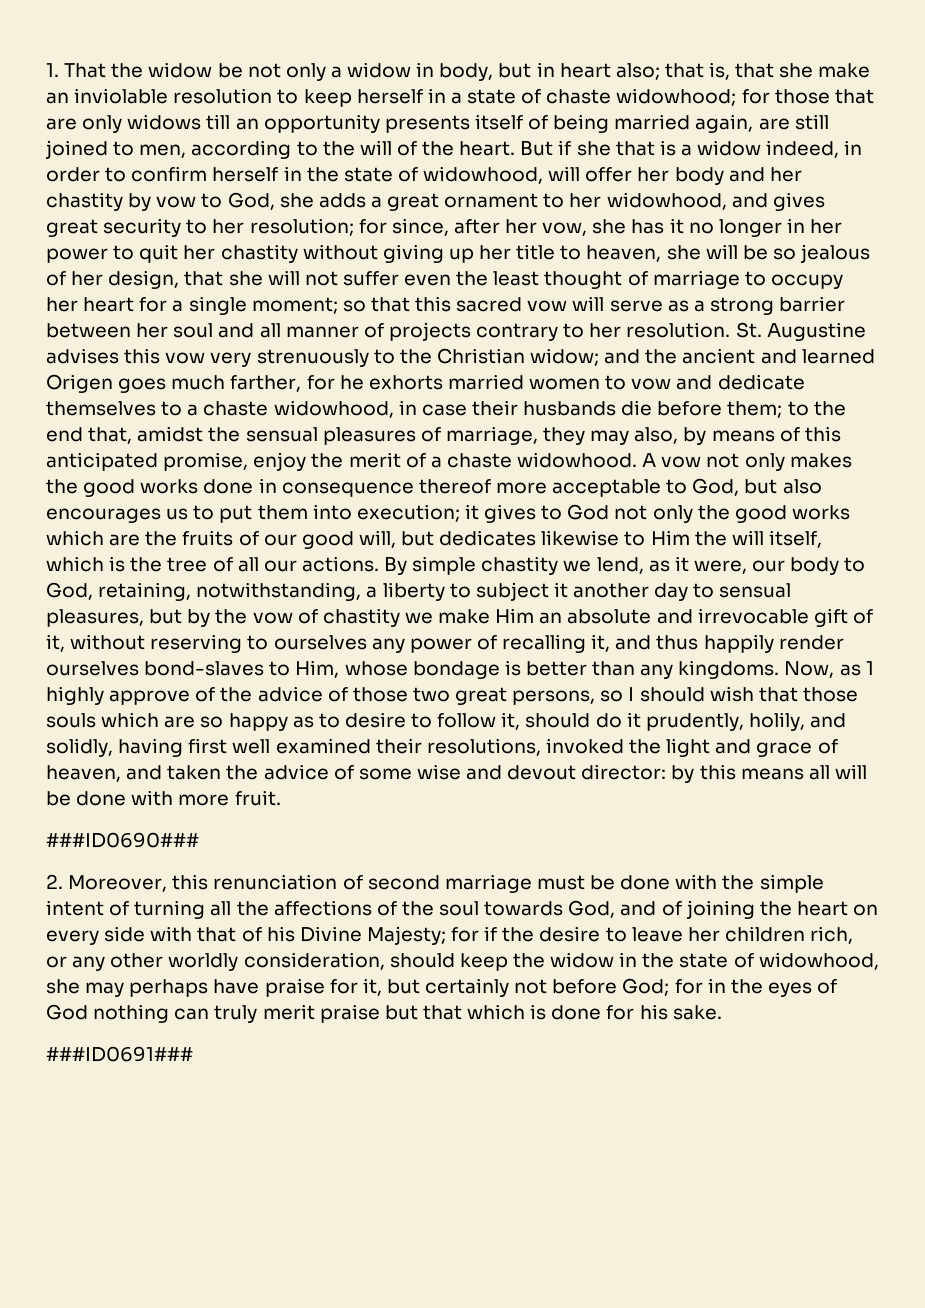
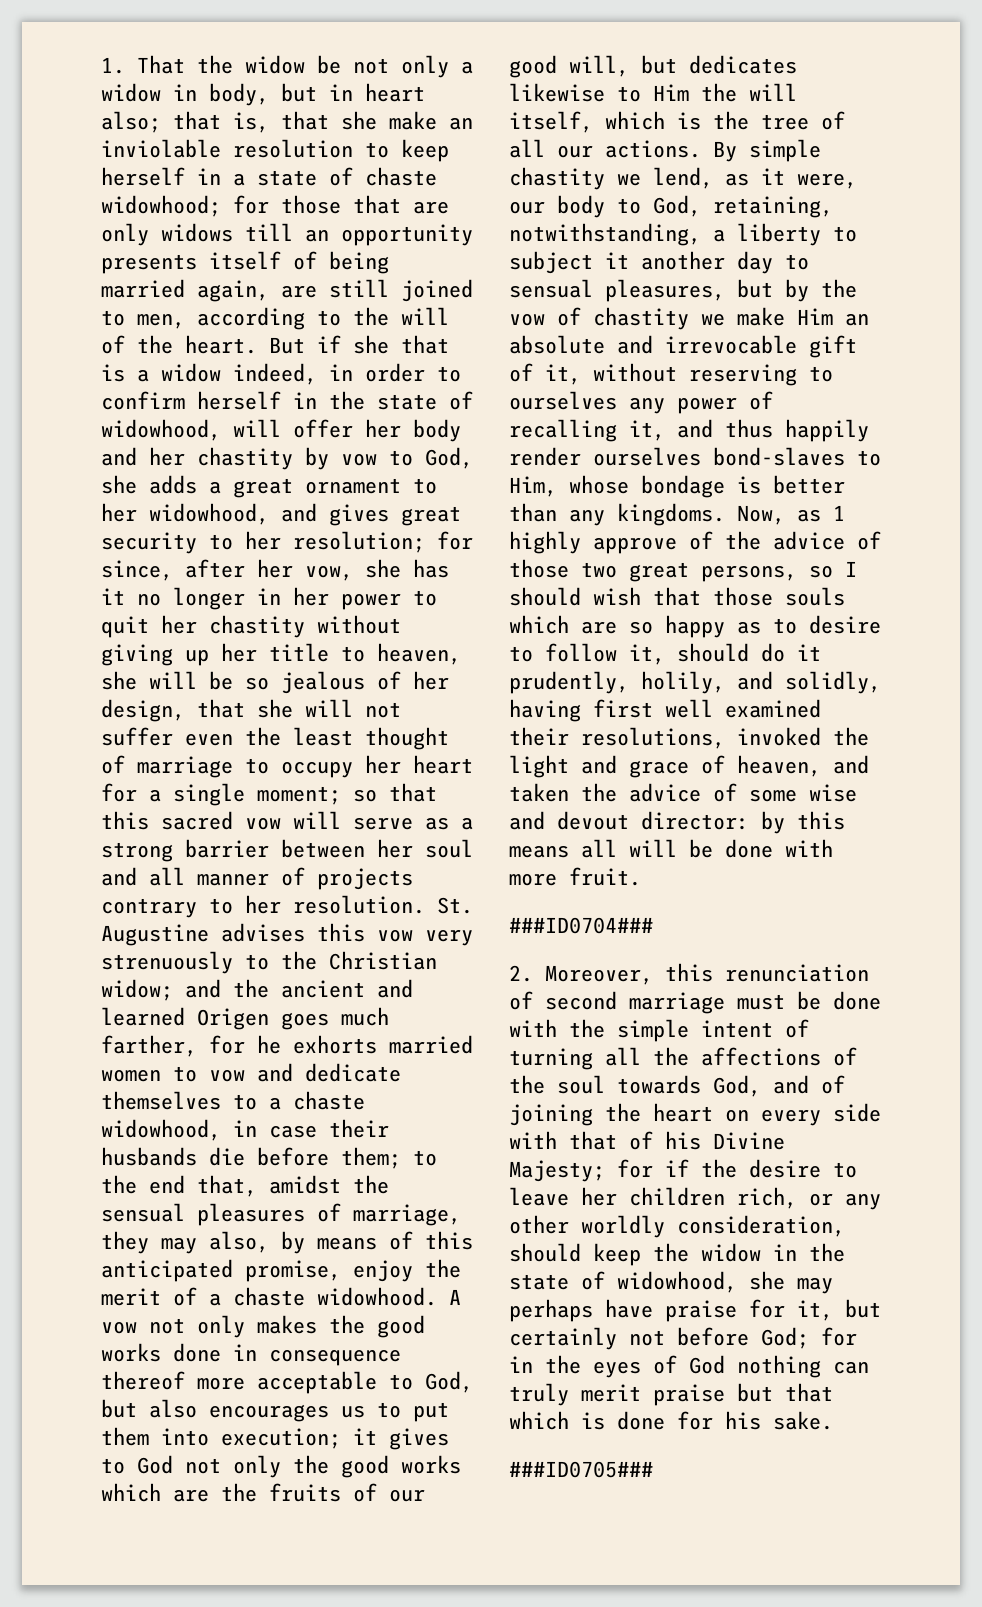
- ###ID0690###
+ ###ID0704###
- ###ID0691###
+ ###ID0705###

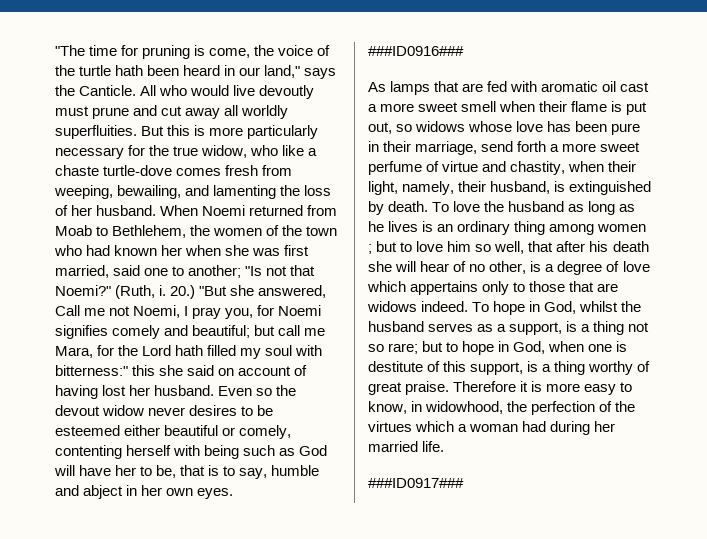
- 1. That the widow be not only a widow in body, but in heart also; that is, that she make an inviolable resolution to keep herself in a state of chaste widowhood; for those that are only widows till an opportunity presents itself of being married again, are still joined to men, according to the will of the heart. But if she that is a widow indeed, in order to confirm herself in the state of widowhood, will offer her body and her chastity by vow to God, she adds a great ornament to her widowhood, and gives great security to her resolution; for since, after her vow, she has it no longer in her power to quit her chastity without giving up her title to heaven, she will be so jealous of her design, that she will not suffer even the least thought of marriage to occupy her heart for a single moment; so that this sacred vow will serve as a strong barrier between her soul and all manner of projects contrary to her resolution. St. Augustine advises this vow very strenuously to the Christian widow; and the ancient and learned Origen goes much farther, for he exhorts married women to vow and dedicate themselves to a chaste widowhood, in case their husbands die before them; to the end that, amidst the sensual pleasures of marriage, they may also, by means of this anticipated promise, enjoy the merit of a chaste widowhood. A vow not only makes the good works done in consequence thereof more acceptable to God, but also encourages us to put them into execution; it gives to God not only the good works which are the fruits of our good will, but dedicates likewise to Him the will itself, which is the tree of all our actions. By simple chastity we lend, as it were, our body to God, retaining, notwithstanding, a liberty to subject it another day to sensual pleasures, but by the vow of chastity we make Him an absolute and irrevocable gift of it, without reserving to ourselves any power of recalling it, and thus happily render ourselves bond-slaves to Him, whose bondage is better than any kingdoms. Now, as 1 highly approve of the advice of those two great persons, so I should wish that those souls which are so happy as to desire to follow it, should do it prudently, holily, and solidly, having first well examined their resolutions, invoked the light and grace of heaven, and taken the advice of some wise and devout director: by this means all will be done with more fruit.
- ###ID0704###
- 2. Moreover, this renunciation of second marriage must be done with the simple intent of turning all the affections of the soul towards God, and of joining the heart on every side with that of his Divine Majesty; for if the desire to leave her children rich, or any other worldly consideration, should keep the widow in the state of widowhood, she may perhaps have praise for it, but certainly not before God; for in the eyes of God nothing can truly merit praise but that which is done for his sake.
- ###ID0705###
+ "The time for pruning is come, the voice of the turtle hath been heard in our land," says the Canticle. All who would live devoutly must prune and cut away all worldly superfluities. But this is more particularly necessary for the true widow, who like a chaste turtle-dove comes fresh from weeping, bewailing, and lamenting the loss of her husband. When Noemi returned from Moab to Bethlehem, the women of the town who had known her when she was first married, said one to another; "Is not that Noemi?" (Ruth, i. 20.) "But she answered, Call me not Noemi, I pray you, for Noemi signifies comely and beautiful; but call me Mara, for the Lord hath filled my soul with bitterness:" this she said on account of having lost her husband. Even so the devout widow never desires to be esteemed either beautiful or comely, contenting herself with being such as God will have her to be, that is to say, humble and abject in her own eyes.
+ ###ID0916###
+ As lamps that are fed with aromatic oil cast a more sweet smell when their flame is put out, so widows whose love has been pure in their marriage, send forth a more sweet perfume of virtue and chastity, when their light, namely, their husband, is extinguished by death. To love the husband as long as he lives is an ordinary thing among women ; but to love him so well, that after his death she will hear of no other, is a degree of love which appertains only to those that are widows indeed. To hope in God, whilst the husband serves as a support, is a thing not so rare; but to hope in God, when one is destitute of this support, is a thing worthy of great praise. Therefore it is more easy to know, in widowhood, the perfection of the virtues which a woman had during her married life.
+ ###ID0917###

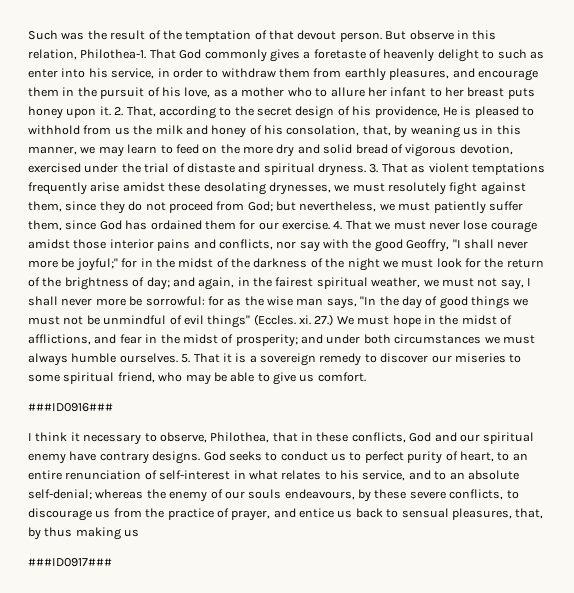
- "The time for pruning is come, the voice of the turtle hath been heard in our land," says the Canticle. All who would live devoutly must prune and cut away all worldly superfluities. But this is more particularly necessary for the true widow, who like a chaste turtle-dove comes fresh from weeping, bewailing, and lamenting the loss of her husband. When Noemi returned from Moab to Bethlehem, the women of the town who had known her when she was first married, said one to another; "Is not that Noemi?" (Ruth, i. 20.) "But she answered, Call me not Noemi, I pray you, for Noemi signifies comely and beautiful; but call me Mara, for the Lord hath filled my soul with bitterness:" this she said on account of having lost her husband. Even so the devout widow never desires to be esteemed either beautiful or comely, contenting herself with being such as God will have her to be, that is to say, humble and abject in her own eyes.
+ Such was the result of the temptation of that devout person. But observe in this relation, Philothea-1. That God commonly gives a foretaste of heavenly delight to such as enter into his service, in order to withdraw them from earthly pleasures, and encourage them in the pursuit of his love, as a mother who to allure her infant to her breast puts honey upon it. 2. That, according to the secret design of his providence, He is pleased to withhold from us the milk and honey of his consolation, that, by weaning us in this manner, we may learn to feed on the more dry and solid bread of vigorous devotion, exercised under the trial of distaste and spiritual dryness. 3. That as violent temptations frequently arise amidst these desolating drynesses, we must resolutely fight against them, since they do not proceed from God; but nevertheless, we must patiently suffer them, since God has ordained them for our exercise. 4. That we must never lose courage amidst those interior pains and conflicts, nor say with the good Geoffry, "I shall never more be joyful;" for in the midst of the darkness of the night we must look for the return of the brightness of day; and again, in the fairest spiritual weather, we must not say, I shall never more be sorrowful: for as the wise man says, "In the day of good things we must not be unmindful of evil things" (Eccles. xi. 27.) We must hope in the midst of afflictions, and fear in the midst of prosperity; and under both circumstances we must always humble ourselves. 5. That it is a sovereign remedy to discover our miseries to some spiritual friend, who may be able to give us comfort.
  ###ID0916###
- As lamps that are fed with aromatic oil cast a more sweet smell when their flame is put out, so widows whose love has been pure in their marriage, send forth a more sweet perfume of virtue and chastity, when their light, namely, their husband, is extinguished by death. To love the husband as long as he lives is an ordinary thing among women ; but to love him so well, that after his death she will hear of no other, is a degree of love which appertains only to those that are widows indeed. To hope in God, whilst the husband serves as a support, is a thing not so rare; but to hope in God, when one is destitute of this support, is a thing worthy of great praise. Therefore it is more easy to know, in widowhood, the perfection of the virtues which a woman had during her married life.
+ I think it necessary to observe, Philothea, that in these conflicts, God and our spiritual enemy have contrary designs. God seeks to conduct us to perfect purity of heart, to an entire renunciation of self-interest in what relates to his service, and to an absolute self-denial; whereas the enemy of our souls endeavours, by these severe conflicts, to discourage us from the practice of prayer, and entice us back to sensual pleasures, that, by thus making us

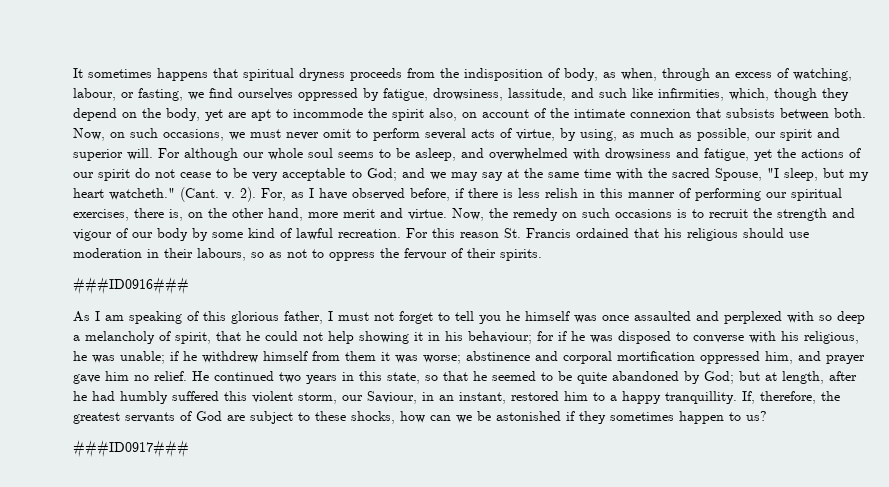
- Such was the result of the temptation of that devout person. But observe in this relation, Philothea-1. That God commonly gives a foretaste of heavenly delight to such as enter into his service, in order to withdraw them from earthly pleasures, and encourage them in the pursuit of his love, as a mother who to allure her infant to her breast puts honey upon it. 2. That, according to the secret design of his providence, He is pleased to withhold from us the milk and honey of his consolation, that, by weaning us in this manner, we may learn to feed on the more dry and solid bread of vigorous devotion, exercised under the trial of distaste and spiritual dryness. 3. That as violent temptations frequently arise amidst these desolating drynesses, we must resolutely fight against them, since they do not proceed from God; but nevertheless, we must patiently suffer them, since God has ordained them for our exercise. 4. That we must never lose courage amidst those interior pains and conflicts, nor say with the good Geoffry, "I shall never more be joyful;" for in the midst of the darkness of the night we must look for the return of the brightness of day; and again, in the fairest spiritual weather, we must not say, I shall never more be sorrowful: for as the wise man says, "In the day of good things we must not be unmindful of evil things" (Eccles. xi. 27.) We must hope in the midst of afflictions, and fear in the midst of prosperity; and under both circumstances we must always humble ourselves. 5. That it is a sovereign remedy to discover our miseries to some spiritual friend, who may be able to give us comfort.
+ It sometimes happens that spiritual dryness proceeds from the indisposition of body, as when, through an excess of watching, labour, or fasting, we find ourselves oppressed by fatigue, drowsiness, lassitude, and such like infirmities, which, though they depend on the body, yet are apt to incommode the spirit also, on account of the intimate connexion that subsists between both. Now, on such occasions, we must never omit to perform several acts of virtue, by using, as much as possible, our spirit and superior will. For although our whole soul seems to be asleep, and overwhelmed with drowsiness and fatigue, yet the actions of our spirit do not cease to be very acceptable to God; and we may say at the same time with the sacred Spouse, "I sleep, but my heart watcheth." (Cant. v. 2). For, as I have observed before, if there is less relish in this manner of performing our spiritual exercises, there is, on the other hand, more merit and virtue. Now, the remedy on such occasions is to recruit the strength and vigour of our body by some kind of lawful recreation. For this reason St. Francis ordained that his religious should use moderation in their labours, so as not to oppress the fervour of their spirits.
  ###ID0916###
- I think it necessary to observe, Philothea, that in these conflicts, God and our spiritual enemy have contrary designs. God seeks to conduct us to perfect purity of heart, to an entire renunciation of self-interest in what relates to his service, and to an absolute self-denial; whereas the enemy of our souls endeavours, by these severe conflicts, to discourage us from the practice of prayer, and entice us back to sensual pleasures, that, by thus making us
+ As I am speaking of this glorious father, I must not forget to tell you he himself was once assaulted and perplexed with so deep a melancholy of spirit, that he could not help showing it in his behaviour; for if he was disposed to converse with his religious, he was unable; if he withdrew himself from them it was worse; abstinence and corporal mortification oppressed him, and prayer gave him no relief. He continued two years in this state, so that he seemed to be quite abandoned by God; but at length, after he had humbly suffered this violent storm, our Saviour, in an instant, restored him to a happy tranquillity. If, therefore, the greatest servants of God are subject to these shocks, how can we be astonished if they sometimes happen to us?

